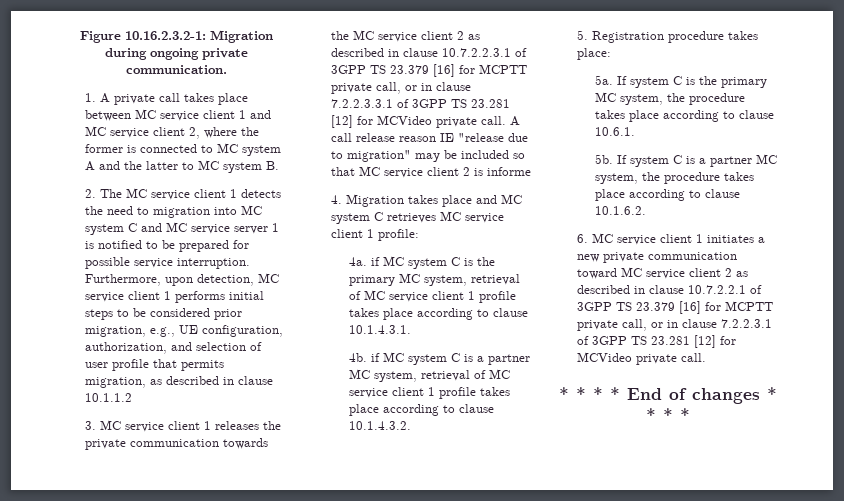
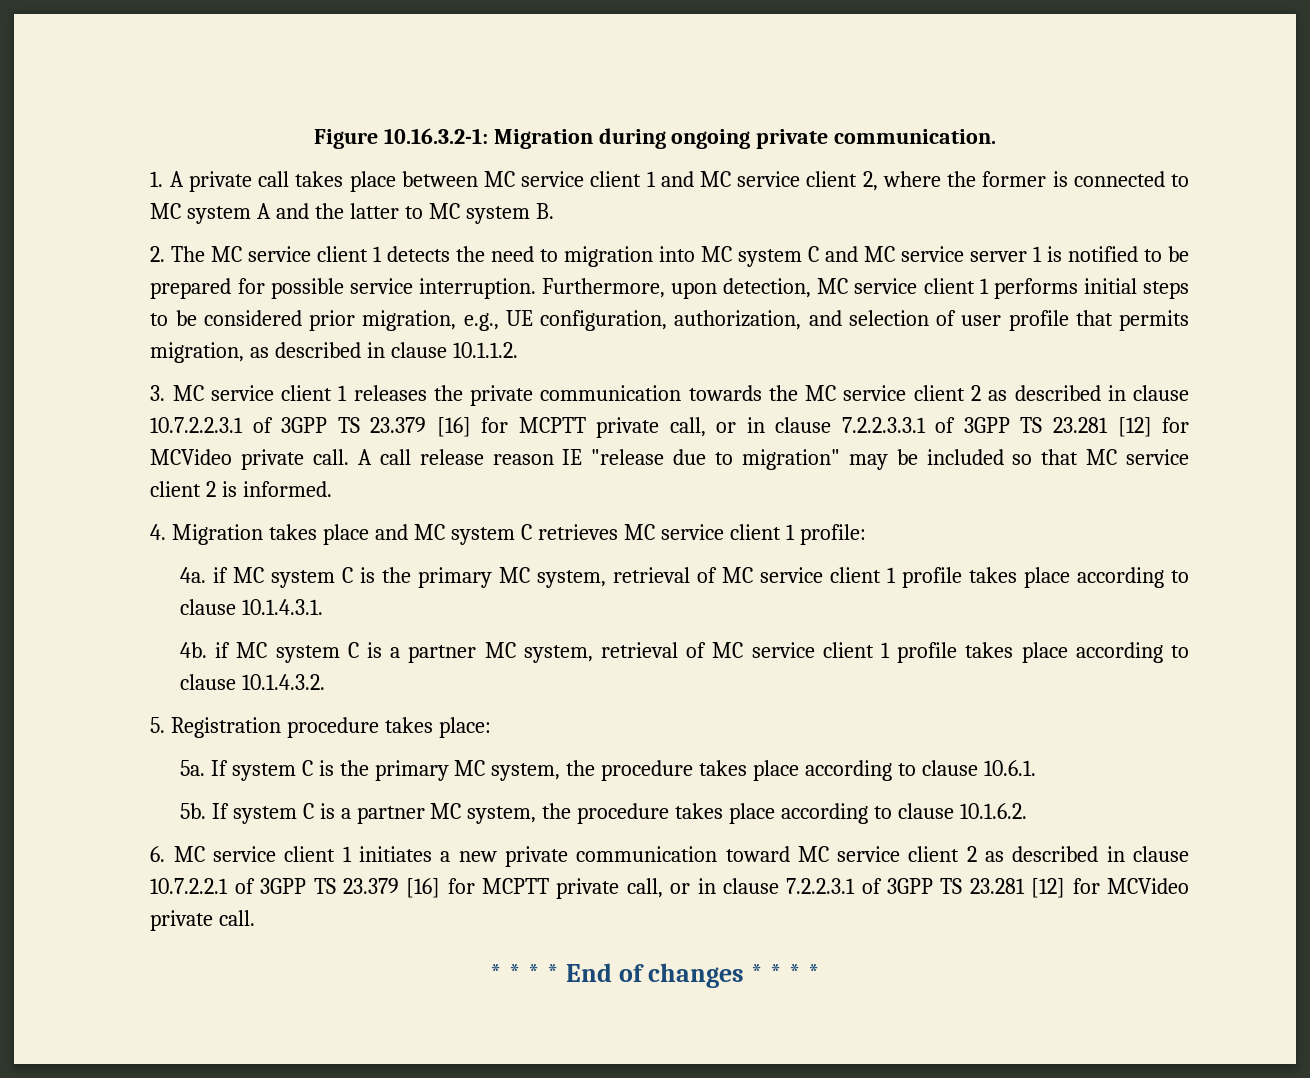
- Figure 10.16.2.3.2-1: Migration during ongoing private communication.
+ Figure 10.16.3.2-1: Migration during ongoing private communication.
- Furthermore, upon detection, MC service client 1 performs initial steps to be considered prior migration, e.g., UE configuration, authorization, and selection of user profile that permits migration, as described in clause 10.1.1.2
+ Furthermore, upon detection, MC service client 1 performs initial steps to be considered prior migration, e.g., UE configuration, authorization, and selection of user profile that permits migration, as described in clause 10.1.1.2.
- A call release reason IE "release due to migration" may be included so that MC service client 2 is informe
+ A call release reason IE "release due to migration" may be included so that MC service client 2 is informed.

